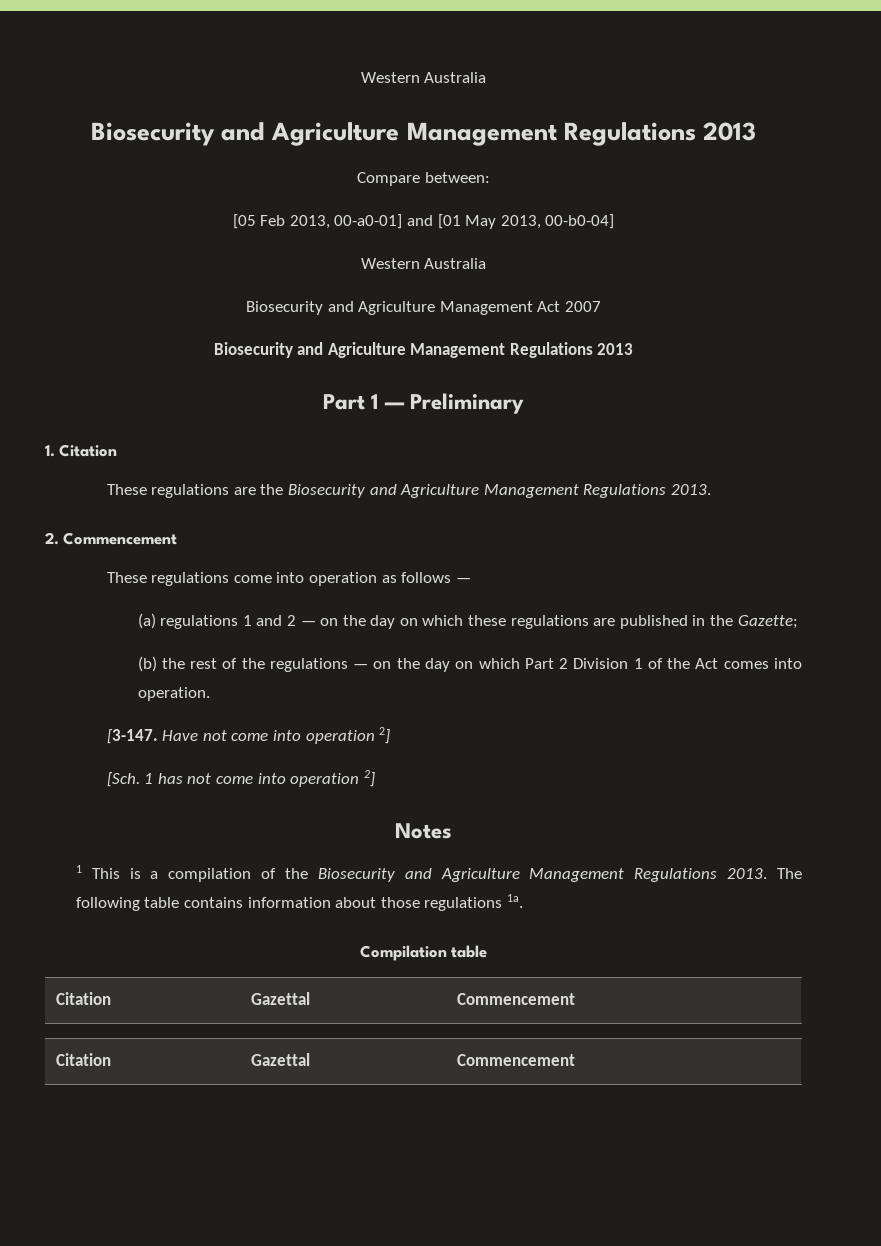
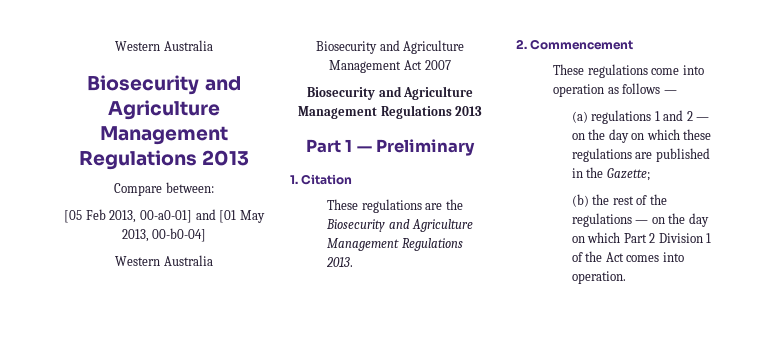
- [3-147. Have not come into operation 2]
- [Sch. 1 has not come into operation 2]
- Notes
- 1 This is a compilation of the Biosecurity and Agriculture Management Regulations 2013. The following table contains information about those regulations 1a.
- Compilation table
- Citation | Gazettal | Commencement
- Citation | Gazettal | Commencement

